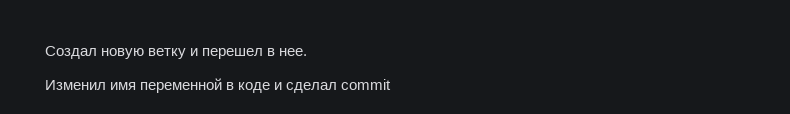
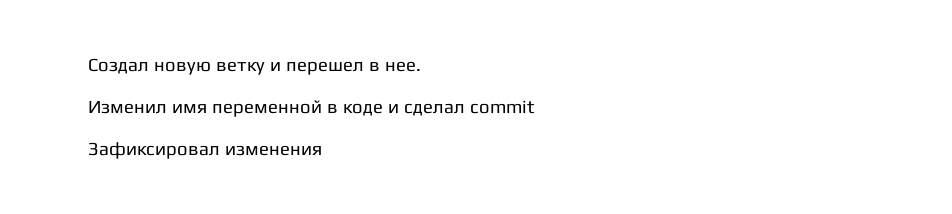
+ Зафиксировал изменения

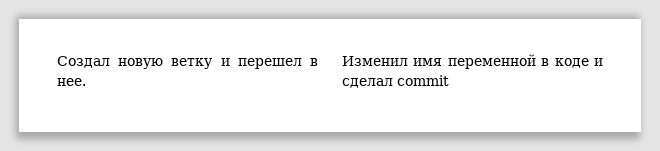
- Зафиксировал изменения

